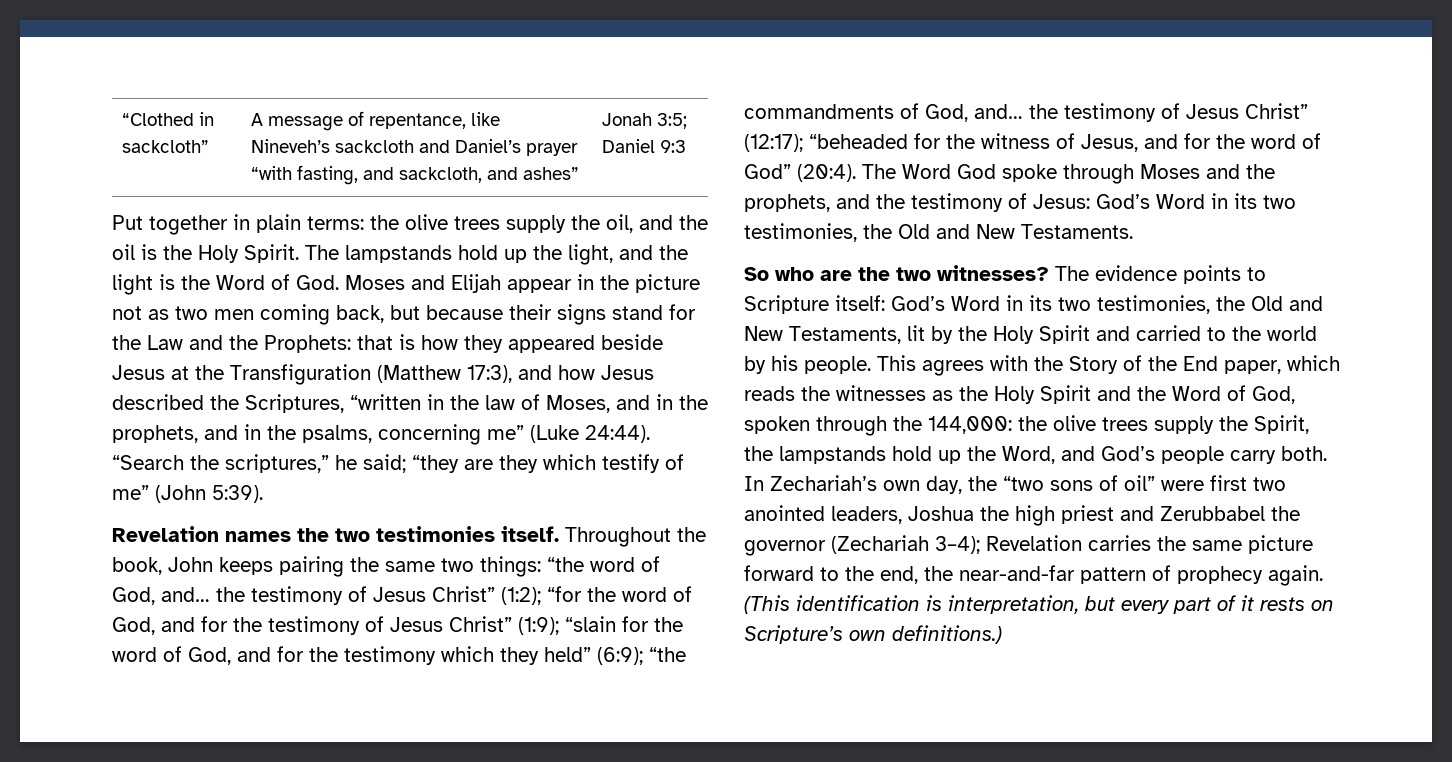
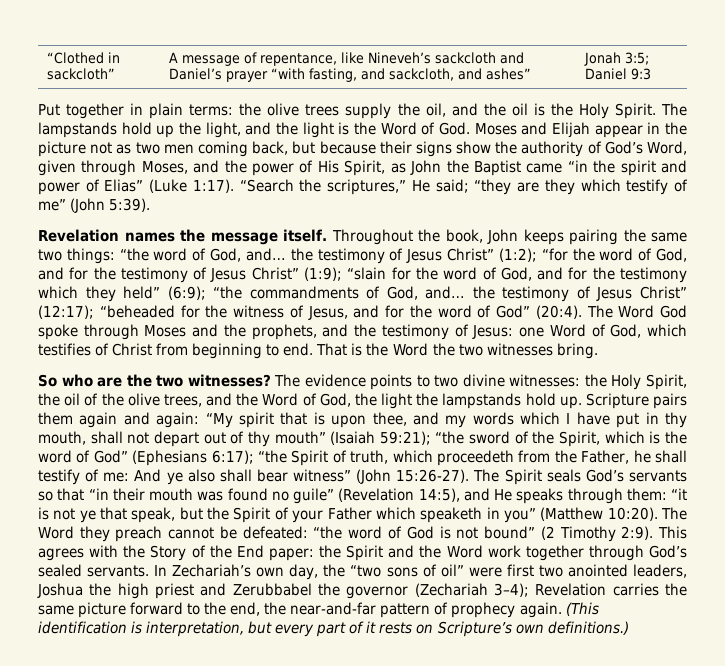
- The lampstands hold up the light, and the light is the Word of God. Moses and Elijah appear in the picture not as two men coming back, but because their signs stand for the Law and the Prophets: that is how they appeared beside Jesus at the Transfiguration (Matthew 17:3), and how Jesus described the Scriptures, “written in the law of Moses, and in the prophets, and in the psalms, concerning me” (Luke 24:44).
+ The lampstands hold up the light, and the light is the Word of God. Moses and Elijah appear in the picture not as two men coming back, but because their signs show the authority of God’s Word, given through Moses, and the power of His Spirit, as John the Baptist came “in the spirit and power of Elias” (Luke 1:17).
- “Search the scriptures,” he said; “they are they which testify of me” (John 5:39).
+ “Search the scriptures,” He said; “they are they which testify of me” (John 5:39).
- Revelation names the two testimonies itself.
+ Revelation names the message itself.
- The Word God spoke through Moses and the prophets, and the testimony of Jesus: God’s Word in its two testimonies, the Old and New Testaments.
+ The Word God spoke through Moses and the prophets, and the testimony of Jesus: one Word of God, which testifies of Christ from beginning to end. That is the Word the two witnesses bring.
- The evidence points to Scripture itself: God’s Word in its two testimonies, the Old and New Testaments, lit by the Holy Spirit and carried to the world by his people.
+ The evidence points to two divine witnesses: the Holy Spirit, the oil of the olive trees, and the Word of God, the light the lampstands hold up. Scripture pairs them again and again: “My spirit that is upon thee, and my words which I have put in thy mouth, shall not depart out of thy mouth” (Isaiah 59:21); “the sword of the Spirit, which is the word of God” (Ephesians 6:17); “the Spirit of truth, which proceedeth from the Father, he shall testify of me: And ye also shall bear witness” (John 15:26-27). The Spirit seals God’s servants so that “in their mouth was found no guile” (Revelation 14:5), and He speaks through them: “it is not ye that speak, but the Spirit of your Father which speaketh in you” (Matthew 10:20). The Word they preach cannot be defeated: “the word of God is not bound” (2 Timothy 2:9).
- This agrees with the Story of the End paper, which reads the witnesses as the Holy Spirit and the Word of God, spoken through the 144,000: the olive trees supply the Spirit, the lampstands hold up the Word, and God’s people carry both.
+ This agrees with the Story of the End paper: the Spirit and the Word work together through God’s sealed servants.

